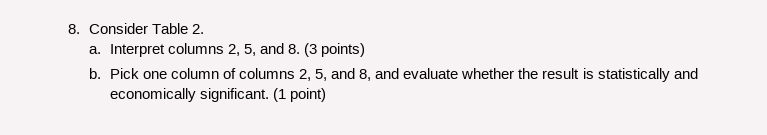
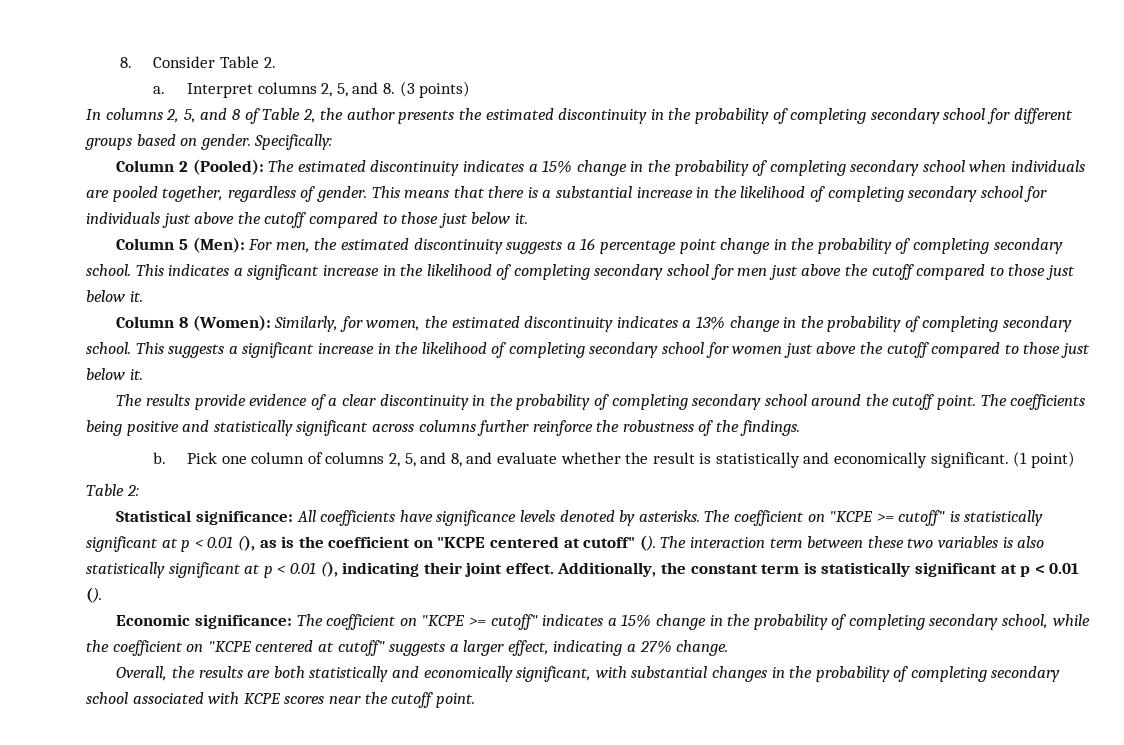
+ In columns 2, 5, and 8 of Table 2, the author presents the estimated discontinuity in the probability of completing secondary school for different groups based on gender. Specifically:
+ Column 2 (Pooled): The estimated discontinuity indicates a 15% change in the probability of completing secondary school when individuals are pooled together, regardless of gender. This means that there is a substantial increase in the likelihood of completing secondary school for individuals just above the cutoff compared to those just below it.
+ Column 5 (Men): For men, the estimated discontinuity suggests a 16 percentage point change in the probability of completing secondary school. This indicates a significant increase in the likelihood of completing secondary school for men just above the cutoff compared to those just below it.
+ Column 8 (Women): Similarly, for women, the estimated discontinuity indicates a 13% change in the probability of completing secondary school. This suggests a significant increase in the likelihood of completing secondary school for women just above the cutoff compared to those just below it.
+ The results provide evidence of a clear discontinuity in the probability of completing secondary school around the cutoff point. The coefficients being positive and statistically significant across columns further reinforce the robustness of the findings.
+ Table 2:
+ Statistical significance: All coefficients have significance levels denoted by asterisks. The coefficient on "KCPE >= cutoff" is statistically significant at p < 0.01 (), as is the coefficient on "KCPE centered at cutoff" (). The interaction term between these two variables is also statistically significant at p < 0.01 (), indicating their joint effect. Additionally, the constant term is statistically significant at p < 0.01 ().
+ Economic significance: The coefficient on "KCPE >= cutoff" indicates a 15% change in the probability of completing secondary school, while the coefficient on "KCPE centered at cutoff" suggests a larger effect, indicating a 27% change.
+ Overall, the results are both statistically and economically significant, with substantial changes in the probability of completing secondary school associated with KCPE scores near the cutoff point.

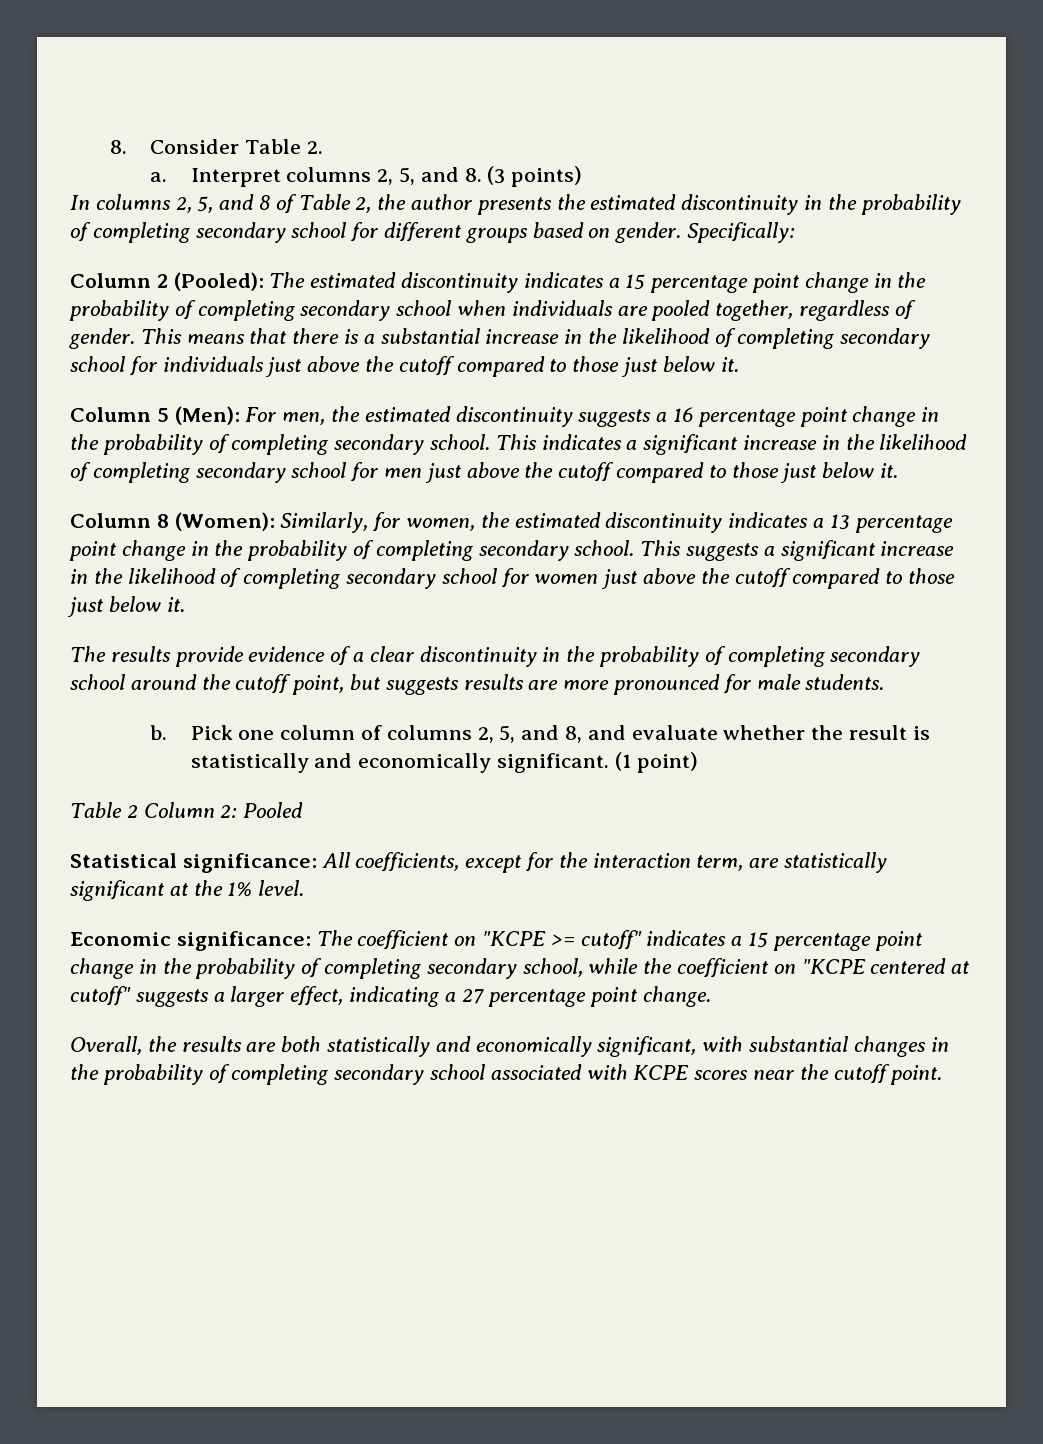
- Column 2 (Pooled): The estimated discontinuity indicates a 15% change in the probability of completing secondary school when individuals are pooled together, regardless of gender.
+ Column 2 (Pooled): The estimated discontinuity indicates a 15 percentage point change in the probability of completing secondary school when individuals are pooled together, regardless of gender.
- Column 8 (Women): Similarly, for women, the estimated discontinuity indicates a 13% change in the probability of completing secondary school.
+ Column 8 (Women): Similarly, for women, the estimated discontinuity indicates a 13 percentage point change in the probability of completing secondary school.
- The results provide evidence of a clear discontinuity in the probability of completing secondary school around the cutoff point. The coefficients being positive and statistically significant across columns further reinforce the robustness of the findings.
+ The results provide evidence of a clear discontinuity in the probability of completing secondary school around the cutoff point, but suggests results are more pronounced for male students.
- Table 2:
+ Table 2 Column 2: Pooled
- Statistical significance: All coefficients have significance levels denoted by asterisks. The coefficient on "KCPE >= cutoff" is statistically significant at p < 0.01 (), as is the coefficient on "KCPE centered at cutoff" (). The interaction term between these two variables is also statistically significant at p < 0.01 (), indicating their joint effect. Additionally, the constant term is statistically significant at p < 0.01 ().
+ Statistical significance: All coefficients, except for the interaction term, are statistically significant at the 1% level.
- Economic significance: The coefficient on "KCPE >= cutoff" indicates a 15% change in the probability of completing secondary school, while the coefficient on "KCPE centered at cutoff" suggests a larger effect, indicating a 27% change.
+ Economic significance: The coefficient on "KCPE >= cutoff" indicates a 15 percentage point change in the probability of completing secondary school, while the coefficient on "KCPE centered at cutoff" suggests a larger effect, indicating a 27 percentage point change.

